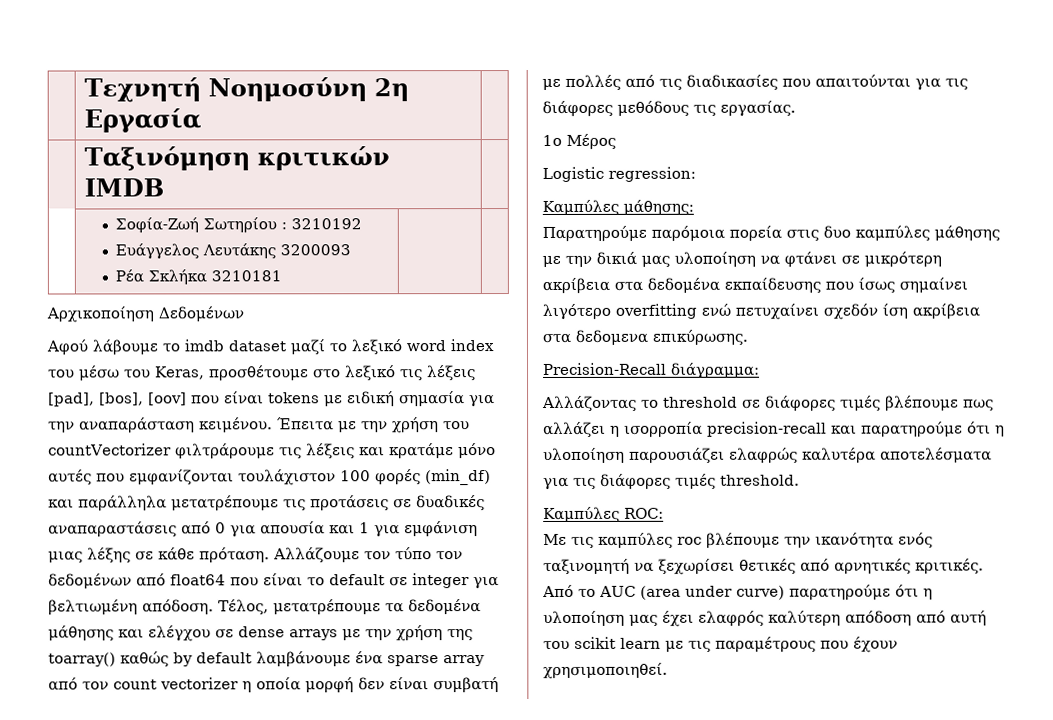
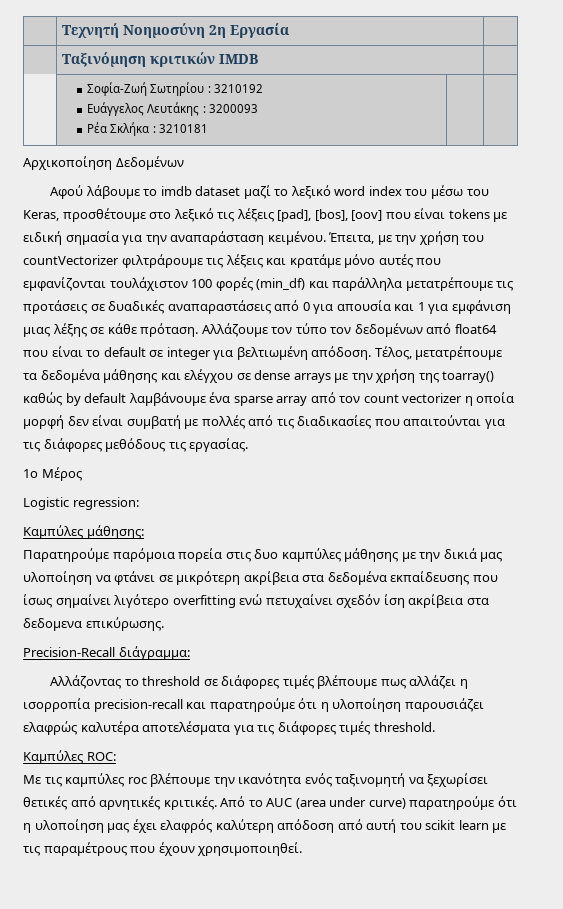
  | Σοφία-Ζωή Σωτηρίου : 3210192
- Ευάγγελος Λευτάκης 3200093
- Ρέα Σκλήκα 3210181 | |
+ Ευάγγελος Λευτάκης : 3200093
+ Ρέα Σκλήκα : 3210181 | |
- Έπειτα με την χρήση του countVectorizer φιλτράρουμε τις λέξεις και κρατάμε μόνο αυτές που εμφανίζονται τουλάχιστον 100 φορές (min_df) και παράλληλα μετατρέπουμε τις προτάσεις σε δυαδικές αναπαραστάσεις από 0 για απουσία και 1 για εμφάνιση μιας λέξης σε κάθε πρόταση.
+ Έπειτα, με την χρήση του countVectorizer φιλτράρουμε τις λέξεις και κρατάμε μόνο αυτές που εμφανίζονται τουλάχιστον 100 φορές (min_df) και παράλληλα μετατρέπουμε τις προτάσεις σε δυαδικές αναπαραστάσεις από 0 για απουσία και 1 για εμφάνιση μιας λέξης σε κάθε πρόταση.

